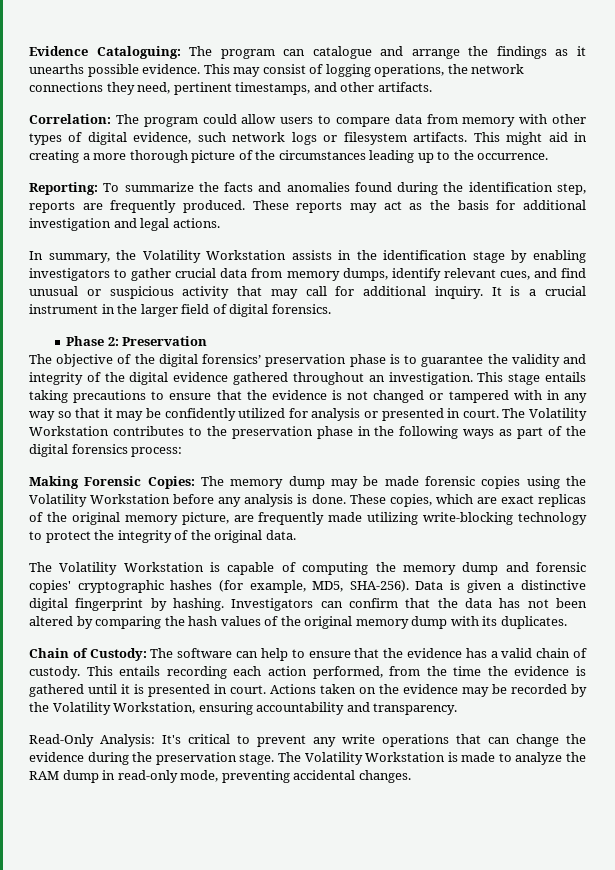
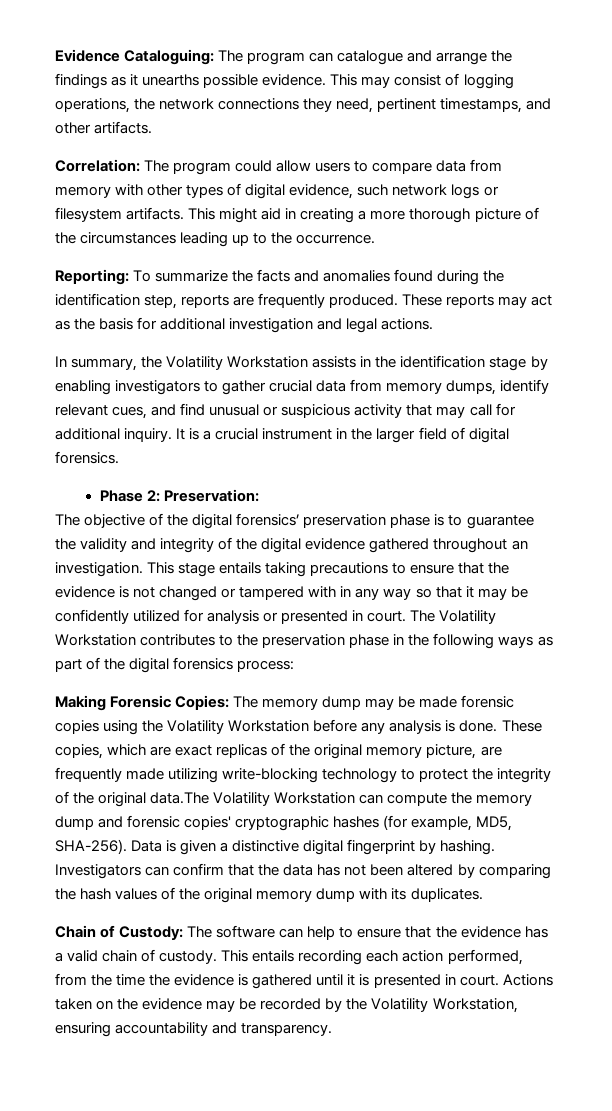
- Phase 2: Preservation
+ Phase 2: Preservation:
- These copies, which are exact replicas of the original memory picture, are frequently made utilizing write-blocking technology to protect the integrity of the original data.
- The Volatility Workstation is capable of computing the memory dump and forensic copies' cryptographic hashes (for example, MD5, SHA-256).
+ These copies, which are exact replicas of the original memory picture, are frequently made utilizing write-blocking technology to protect the integrity of the original data.The Volatility Workstation can compute the memory dump and forensic copies' cryptographic hashes (for example, MD5, SHA-256).
- Read-Only Analysis: It's critical to prevent any write operations that can change the evidence during the preservation stage. The Volatility Workstation is made to analyze the RAM dump in read-only mode, preventing accidental changes.

